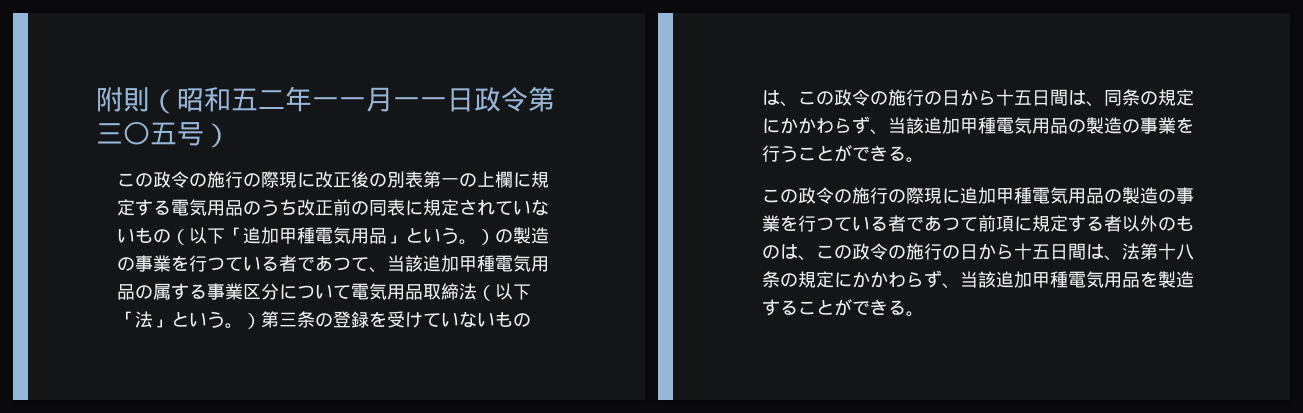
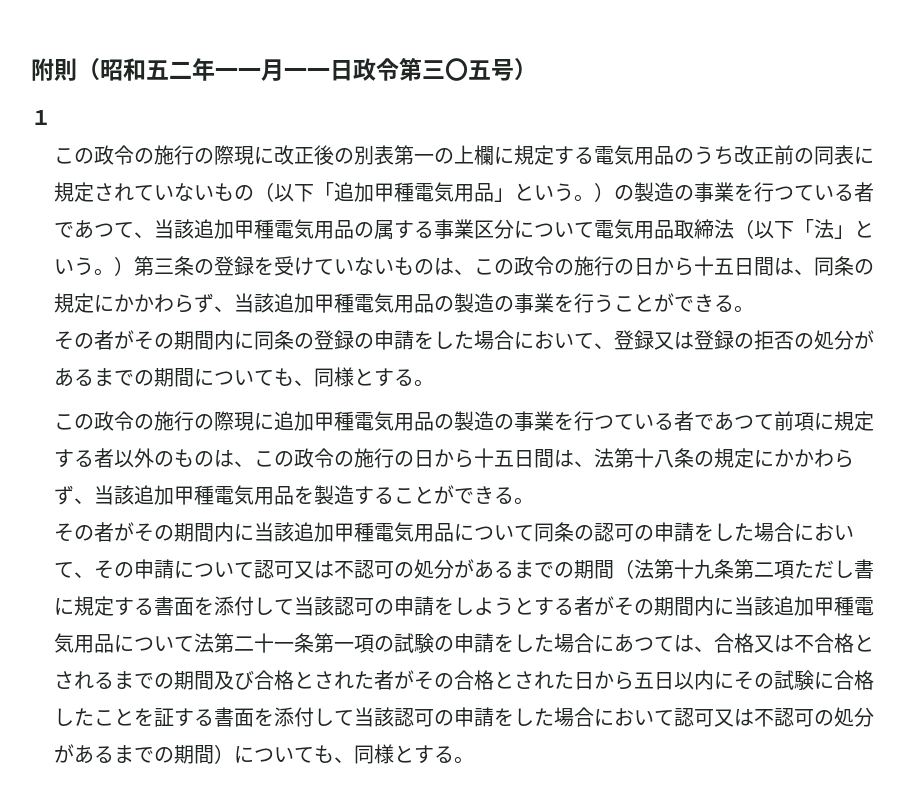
+ １
+ その者がその期間内に同条の登録の申請をした場合において、登録又は登録の拒否の処分があるまでの期間についても、同様とする。
+ その者がその期間内に当該追加甲種電気用品について同条の認可の申請をした場合において、その申請について認可又は不認可の処分があるまでの期間（法第十九条第二項ただし書に規定する書面を添付して当該認可の申請をしようとする者がその期間内に当該追加甲種電気用品について法第二十一条第一項の試験の申請をした場合にあつては、合格又は不合格とされるまでの期間及び合格とされた者がその合格とされた日から五日以内にその試験に合格したことを証する書面を添付して当該認可の申請をした場合において認可又は不認可の処分があるまでの期間）についても、同様とする。

